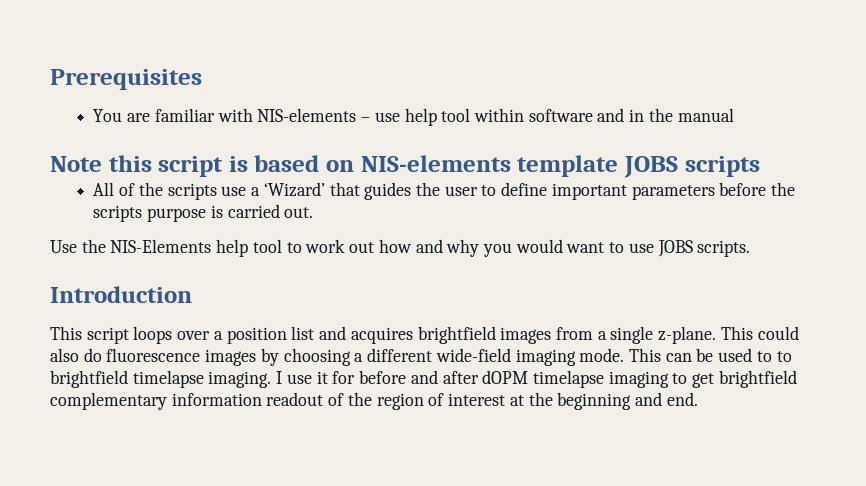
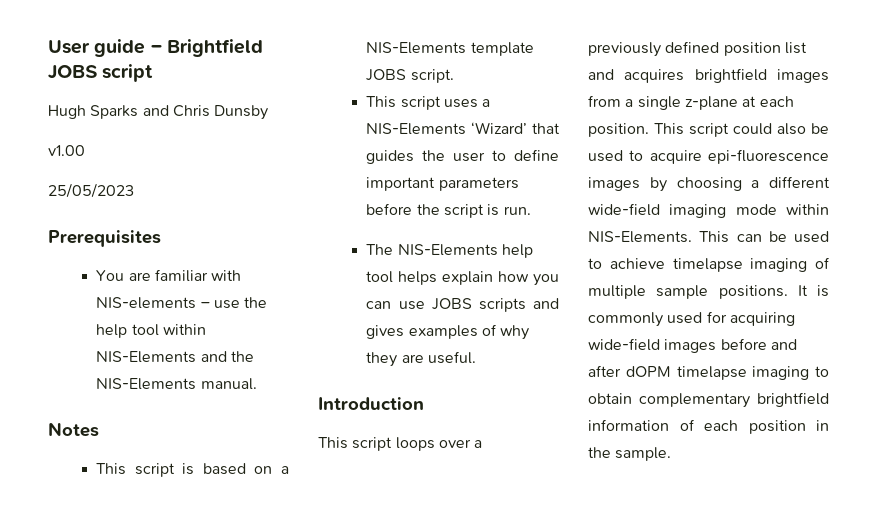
+ User guide – Brightfield JOBS script
+ Hugh Sparks and Chris Dunsby
+ v1.00
+ 25/05/2023
- You are familiar with NIS-elements – use help tool within software and in the manual
- Note this script is based on NIS-elements template JOBS scripts
- All of the scripts use a ‘Wizard’ that guides the user to define important parameters before the scripts purpose is carried out.
- Use the NIS-Elements help tool to work out how and why you would want to use JOBS scripts.
+ You are familiar with NIS-elements – use the help tool within NIS-Elements and the NIS-Elements manual.
+ Notes
+ This script is based on a NIS-Elements template JOBS script.
+ This script uses a NIS-Elements ‘Wizard’ that guides the user to define important parameters before the script is run.
+ The NIS-Elements help tool helps explain how you can use JOBS scripts and gives examples of why they are useful.
- This script loops over a position list and acquires brightfield images from a single z-plane. This could also do fluorescence images by choosing a different wide-field imaging mode.
+ This script loops over a previously defined position list and acquires brightfield images from a single z-plane at each position. This script could also be used to acquire epi-fluorescence images by choosing a different wide-field imaging mode within NIS-Elements.
- This can be used to to brightfield timelapse imaging. I use it for before and after dOPM timelapse imaging to get brightfield complementary information readout of the region of interest at the beginning and end.
+ This can be used to achieve timelapse imaging of multiple sample positions. It is commonly used for acquiring wide-field images before and after dOPM timelapse imaging to obtain complementary brightfield information of each position in the sample.

